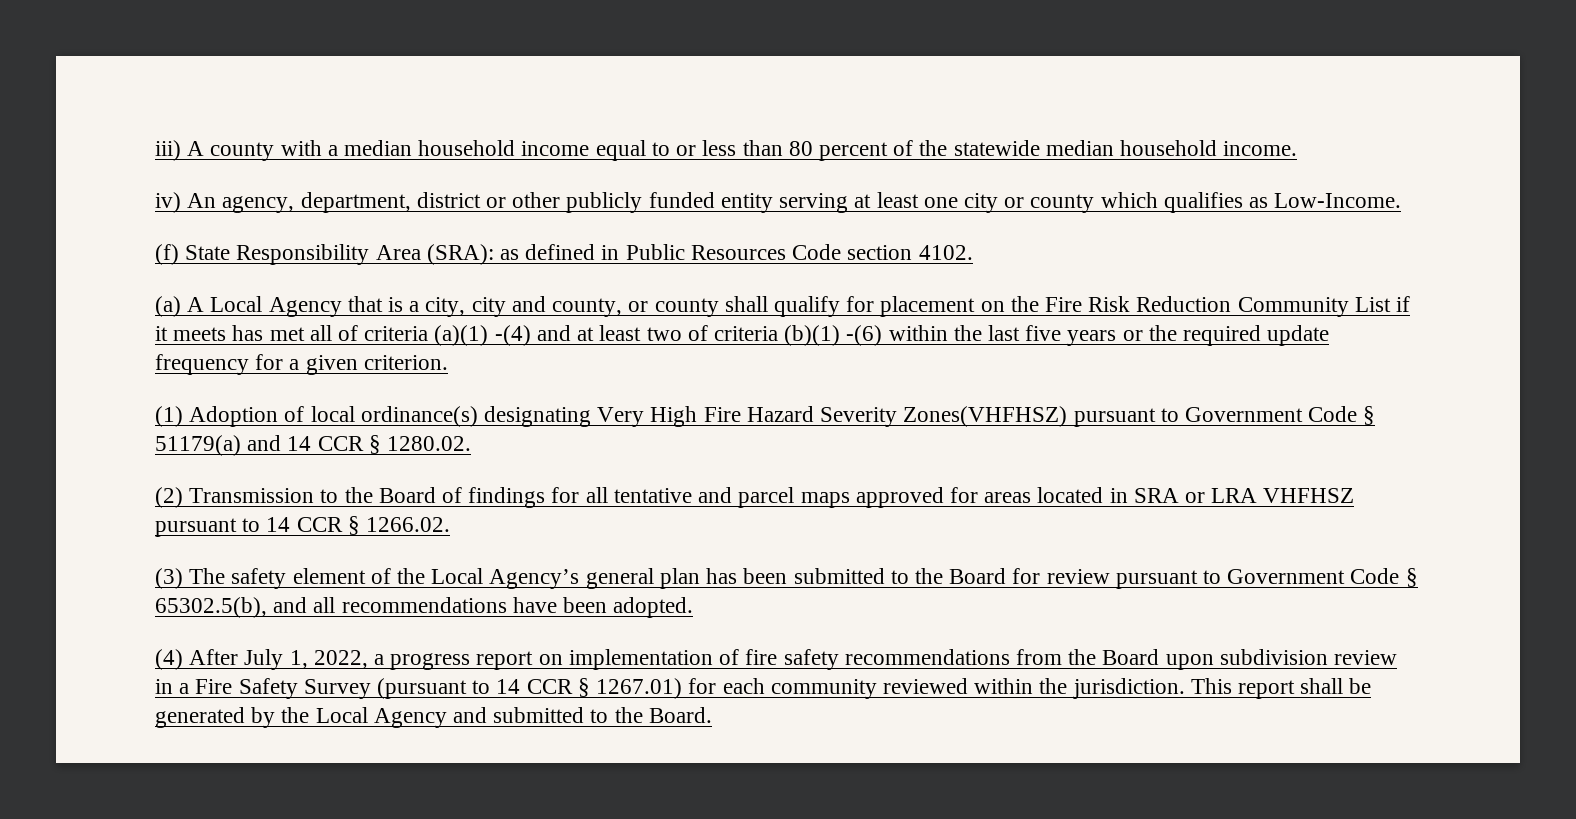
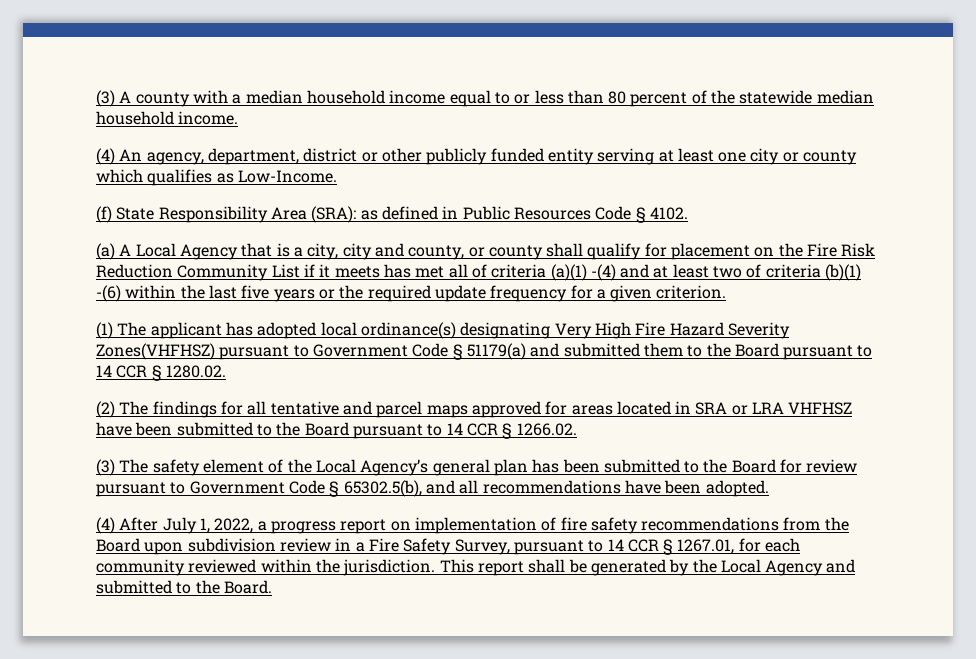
- iii) A county with a median household income equal to or less than 80 percent of the statewide median household income.
+ (3) A county with a median household income equal to or less than 80 percent of the statewide median household income.
- iv) An agency, department, district or other publicly funded entity serving at least one city or county which qualifies as Low-Income.
+ (4) An agency, department, district or other publicly funded entity serving at least one city or county which qualifies as Low-Income.
- (f) State Responsibility Area (SRA): as defined in Public Resources Code section 4102.
+ (f) State Responsibility Area (SRA): as defined in Public Resources Code § 4102.
- (1) Adoption of local ordinance(s) designating Very High Fire Hazard Severity Zones(VHFHSZ) pursuant to Government Code § 51179(a) and 14 CCR § 1280.02.
+ (1) The applicant has adopted local ordinance(s) designating Very High Fire Hazard Severity Zones(VHFHSZ) pursuant to Government Code § 51179(a) and submitted them to the Board pursuant to 14 CCR § 1280.02.
- (2) Transmission to the Board of findings for all tentative and parcel maps approved for areas located in SRA or LRA VHFHSZ pursuant to 14 CCR § 1266.02.
+ (2) The findings for all tentative and parcel maps approved for areas located in SRA or LRA VHFHSZ have been submitted to the Board pursuant to 14 CCR § 1266.02.
- (4) After July 1, 2022, a progress report on implementation of fire safety recommendations from the Board upon subdivision review in a Fire Safety Survey (pursuant to 14 CCR § 1267.01) for each community reviewed within the jurisdiction.
+ (4) After July 1, 2022, a progress report on implementation of fire safety recommendations from the Board upon subdivision review in a Fire Safety Survey, pursuant to 14 CCR § 1267.01, for each community reviewed within the jurisdiction.

